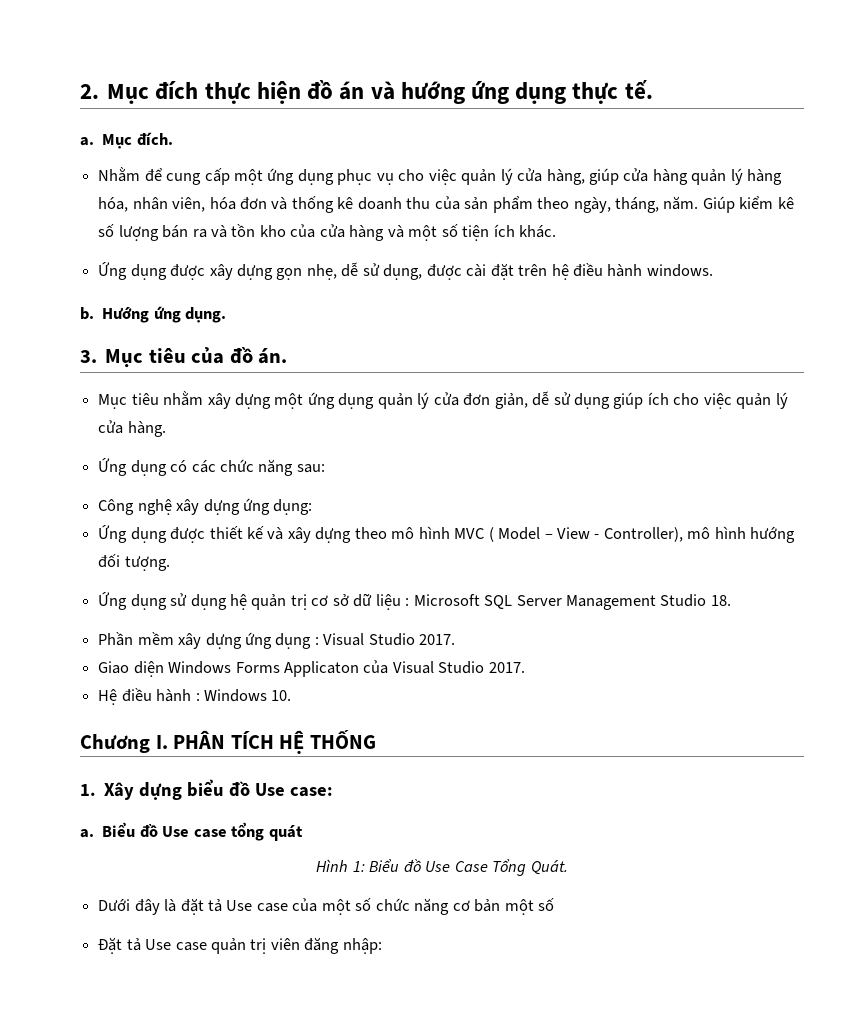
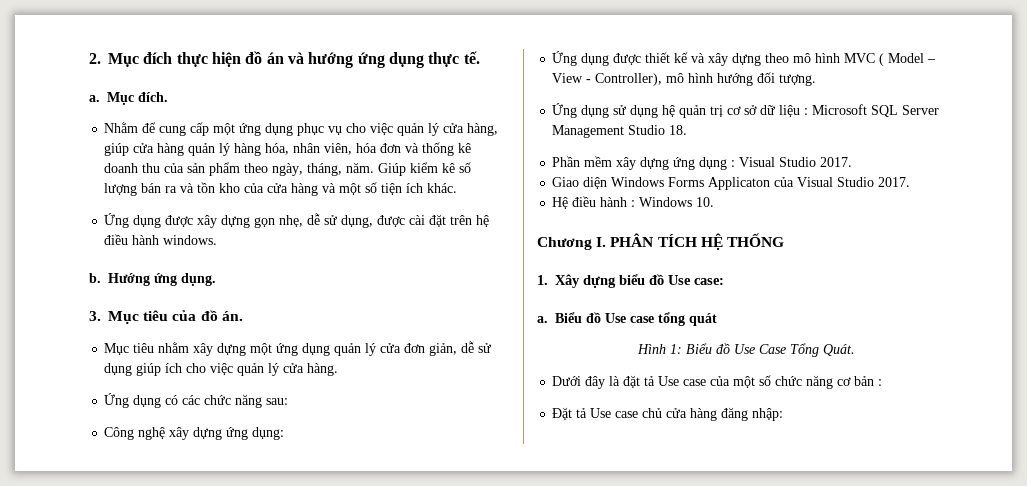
- Dưới đây là đặt tả Use case của một số chức năng cơ bản một số
+ Dưới đây là đặt tả Use case của một số chức năng cơ bản :
- Đặt tả Use case quản trị viên đăng nhập:
+ Đặt tả Use case chủ cửa hàng đăng nhập:

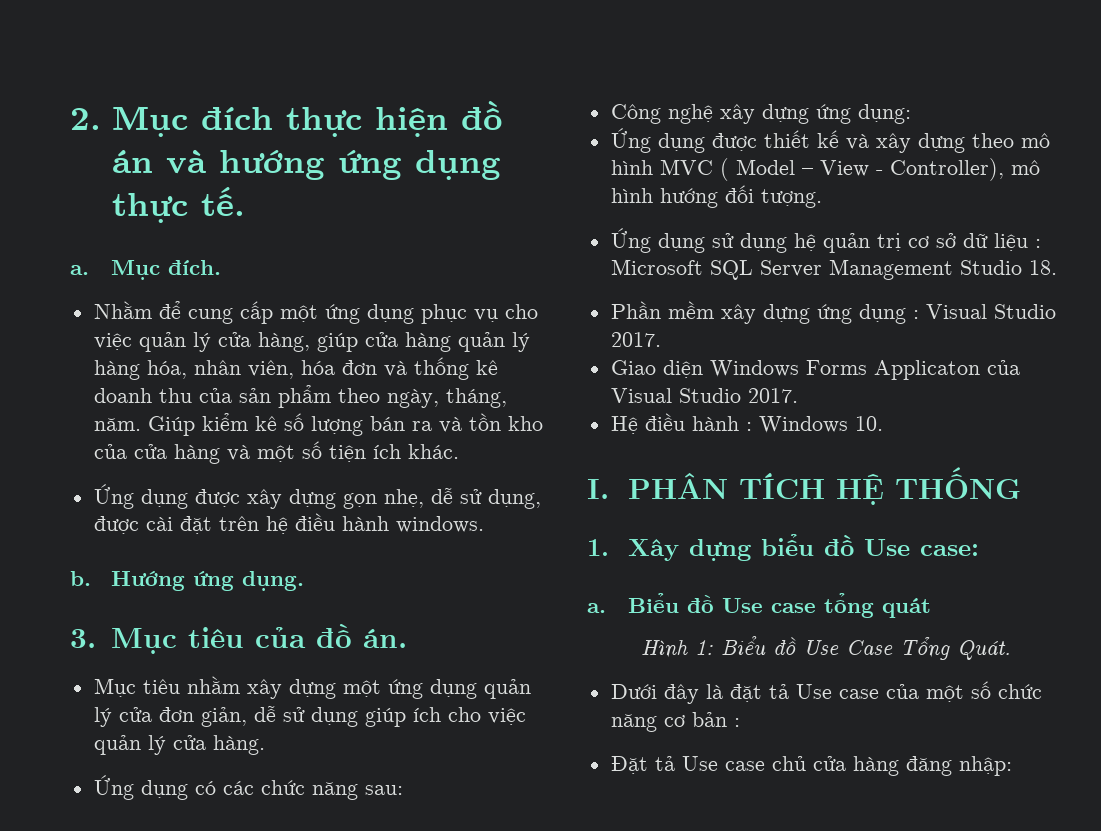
- Chương I. PHÂN TÍCH HỆ THỐNG
+ I. PHÂN TÍCH HỆ THỐNG

